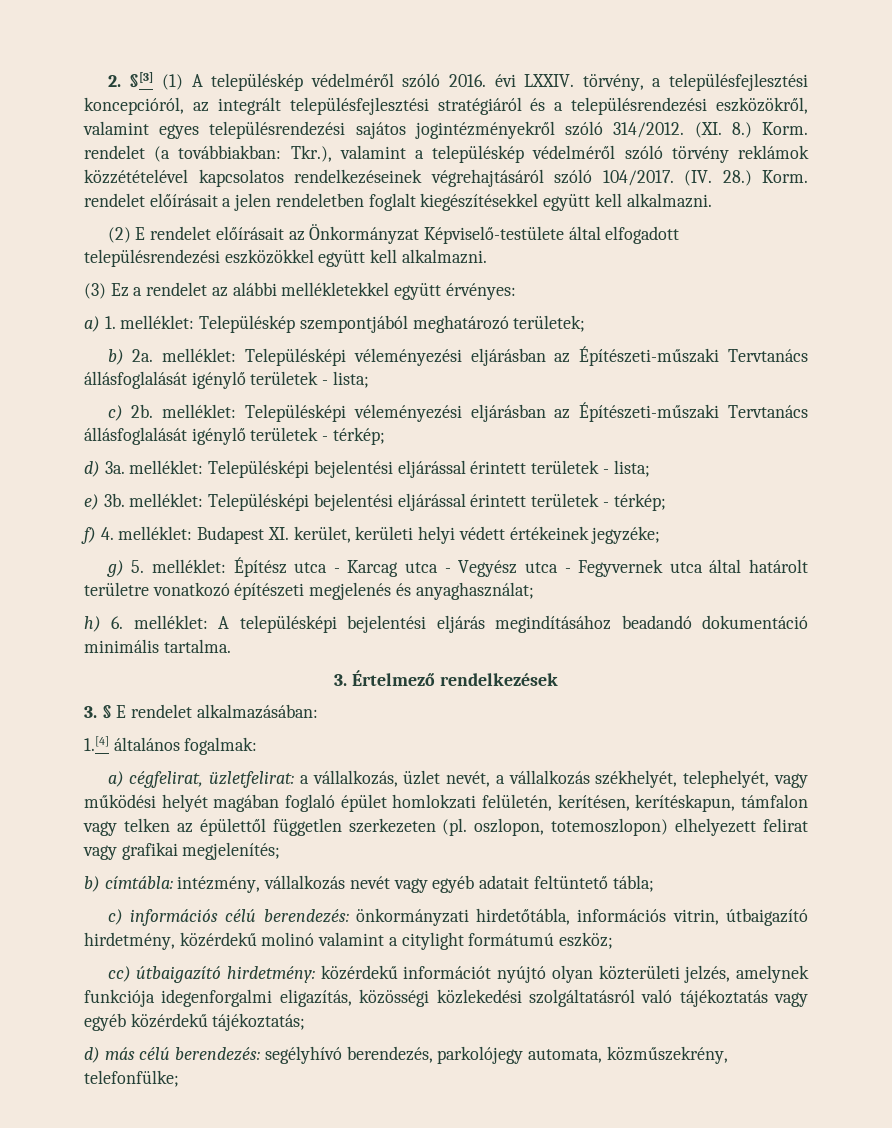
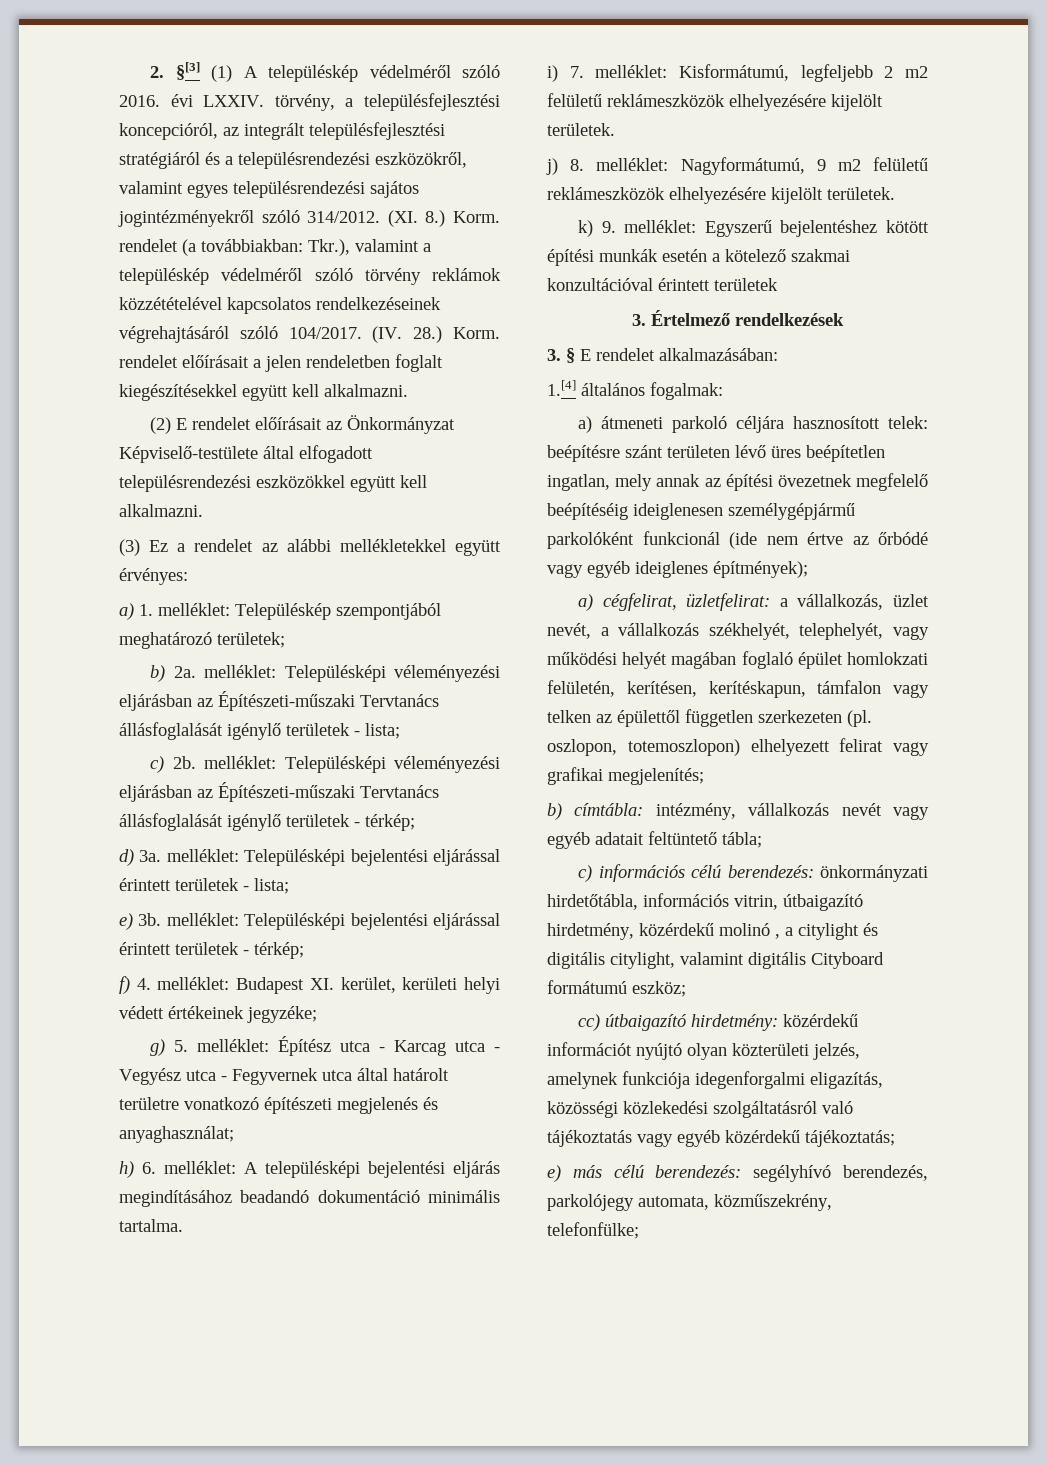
+ i) 7. melléklet: Kisformátumú, legfeljebb 2 m2 felületű reklámeszközök elhelyezésére kijelölt területek.
+ j) 8. melléklet: Nagyformátumú, 9 m2 felületű reklámeszközök elhelyezésére kijelölt területek.
+ k) 9. melléklet: Egyszerű bejelentéshez kötött építési munkák esetén a kötelező szakmai konzultációval érintett területek
+ a) átmeneti parkoló céljára hasznosított telek: beépítésre szánt területen lévő üres beépítetlen ingatlan, mely annak az építési övezetnek megfelelő beépítéséig ideiglenesen személygépjármű parkolóként funkcionál (ide nem értve az őrbódé vagy egyéb ideiglenes építmények);
- c) információs célú berendezés: önkormányzati hirdetőtábla, információs vitrin, útbaigazító hirdetmény, közérdekű molinó valamint a citylight formátumú eszköz;
+ c) információs célú berendezés: önkormányzati hirdetőtábla, információs vitrin, útbaigazító hirdetmény, közérdekű molinó , a citylight és digitális citylight, valamint digitális Cityboard formátumú eszköz;
- d) más célú berendezés: segélyhívó berendezés, parkolójegy automata, közműszekrény, telefonfülke;
+ e) más célú berendezés: segélyhívó berendezés, parkolójegy automata, közműszekrény, telefonfülke;

